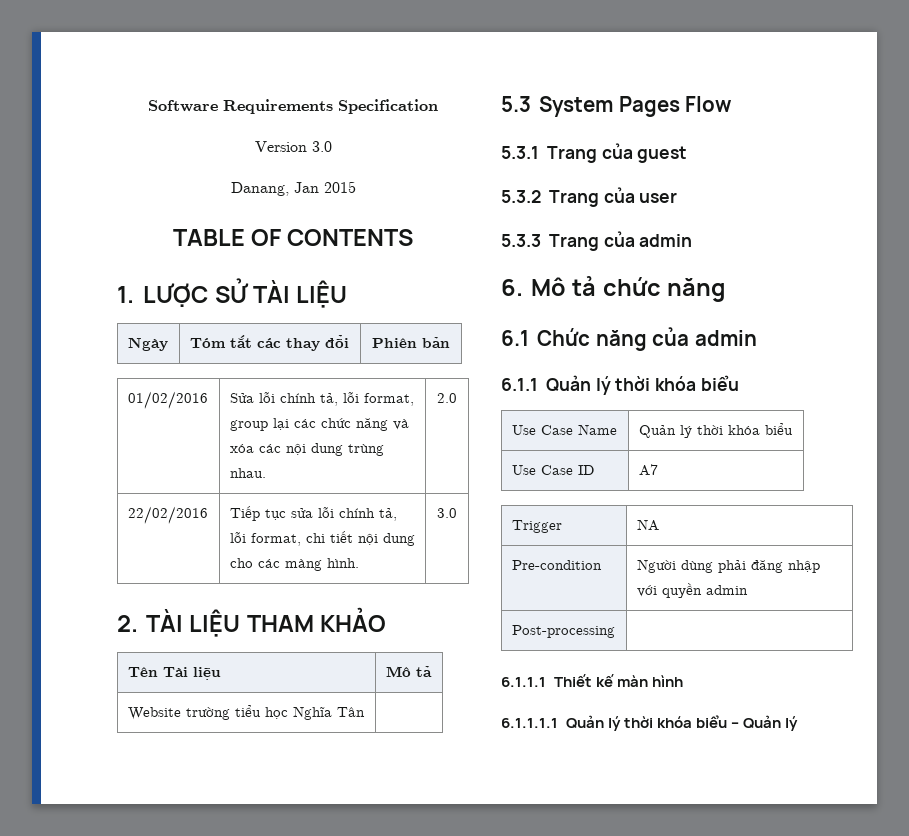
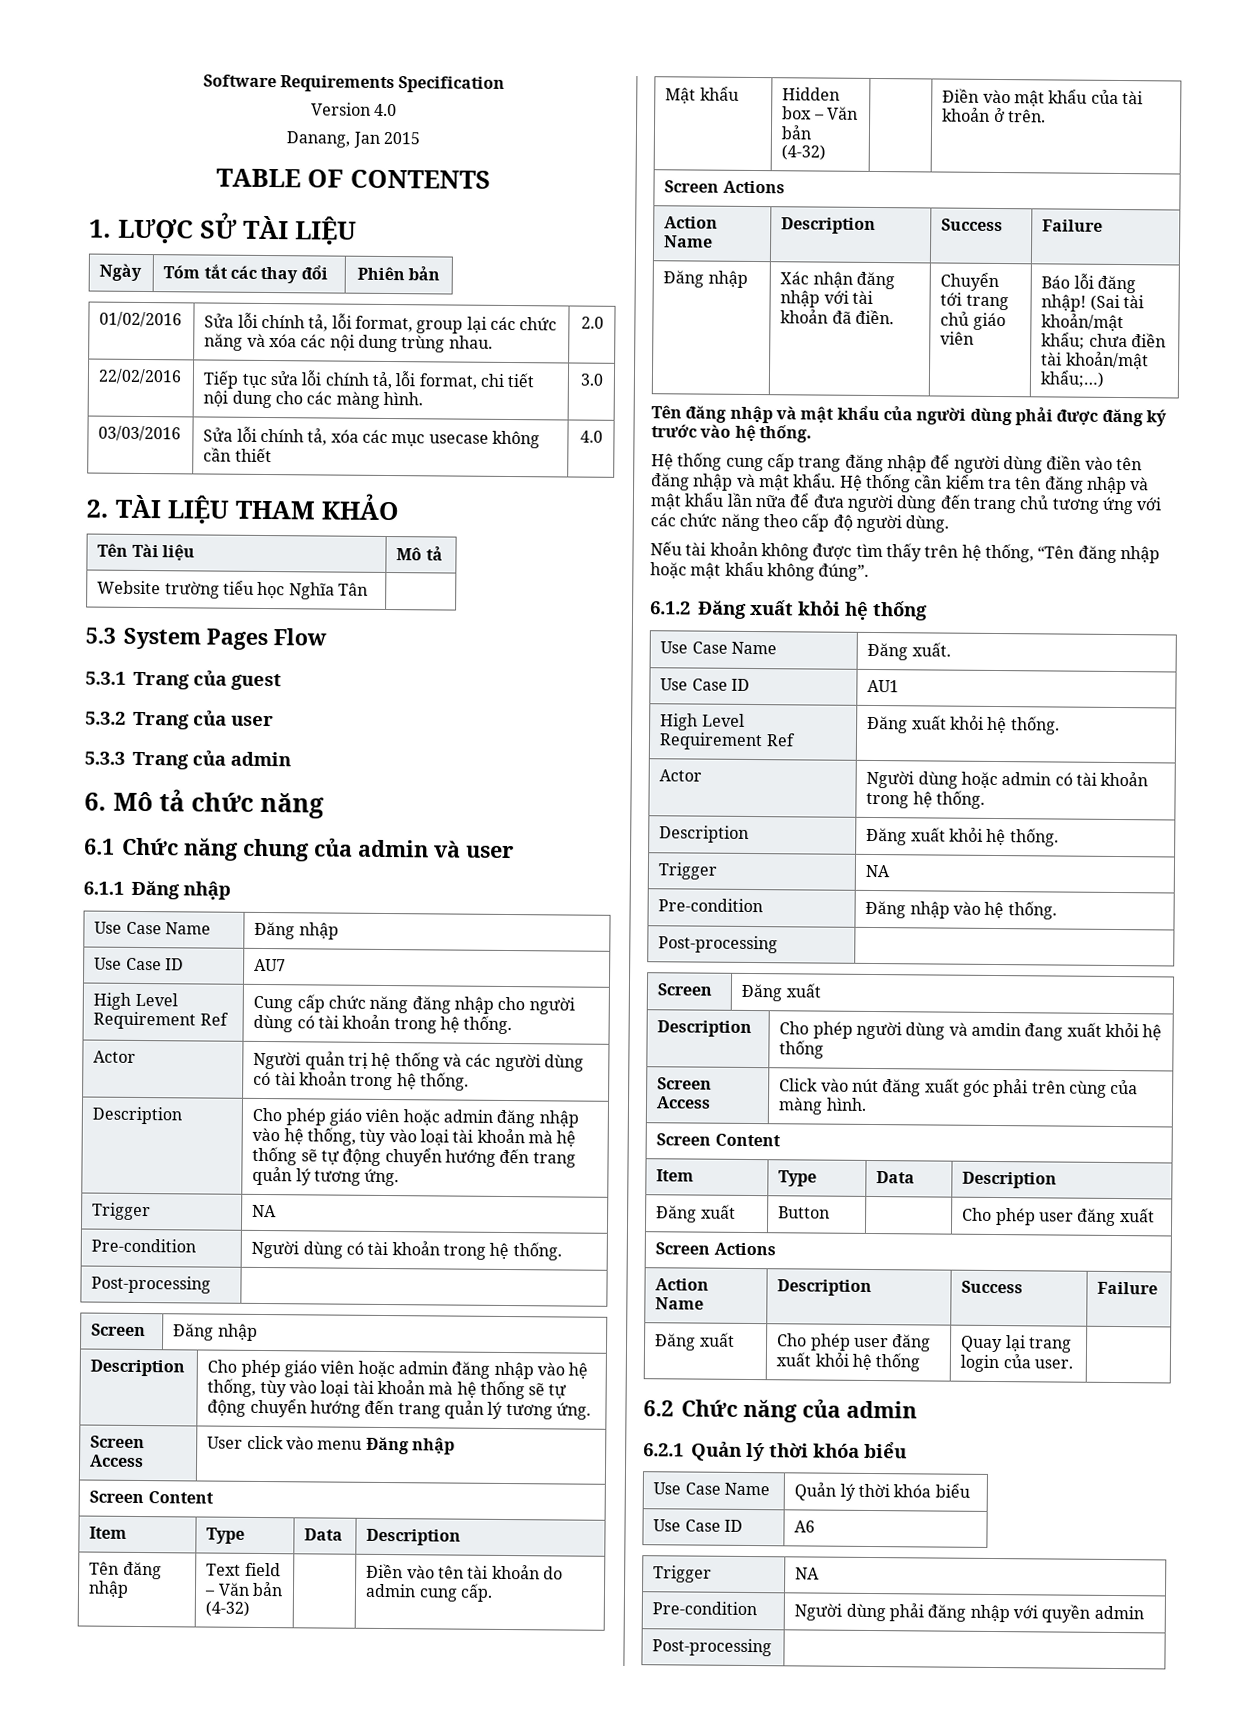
- Version 3.0
+ Version 4.0
+ 03/03/2016 | Sửa lỗi chính tả, xóa các mục usecase không cần thiết | 4.0
- 6.1 Chức năng của admin
- 6.1.1 Quản lý thời khóa biểu
+ 6.1 Chức năng chung của admin và user
+ 6.1.1 Đăng nhập
+ Use Case Name | Đăng nhập
+ Use Case ID | AU7
+ High Level Requirement Ref | Cung cấp chức năng đăng nhập cho người dùng có tài khoản trong hệ thống.
+ Actor | Người quản trị hệ thống và các người dùng có tài khoản trong hệ thống.
+ Description | Cho phép giáo viên hoặc admin đăng nhập vào hệ thống, tùy vào loại tài khoản mà hệ thống sẽ tự động chuyển hướng đến trang quản lý tương ứng.
+ Trigger | NA
+ Pre-condition | Người dùng có tài khoản trong hệ thống.
+ Post-processing |
+ Screen | Đăng nhập
+ Description | Cho phép giáo viên hoặc admin đăng nhập vào hệ thống, tùy vào loại tài khoản mà hệ thống sẽ tự động chuyển hướng đến trang quản lý tương ứng.
+ Screen Access | User click vào menu Đăng nhập
+ Screen Content
+ Item | Type | Data | Description
+ Tên đăng nhập | Text field – Văn bản (4-32) | | Điền vào tên tài khoản do admin cung cấp.
+ Mật khẩu | Hidden box – Văn bản (4-32) | | Điền vào mật khẩu của tài khoản ở trên.
+ Screen Actions
+ Action Name | Description | Success | Failure
+ Đăng nhập | Xác nhận đăng nhập với tài khoản đã điền. | Chuyển tới trang chủ giáo viên | Báo lỗi đăng nhập! (Sai tài khoản/mật khẩu; chưa điền tài khoản/mật khẩu;…)
+ Tên đăng nhập và mật khẩu của người dùng phải được đăng ký trước vào hệ thống.
+ Hệ thống cung cấp trang đăng nhập để người dùng điền vào tên đăng nhập và mật khẩu. Hệ thống cần kiểm tra tên đăng nhập và mật khẩu lần nữa để đưa người dùng đến trang chủ tương ứng với các chức năng theo cấp độ người dùng.
+ Nếu tài khoản không được tìm thấy trên hệ thống, “Tên đăng nhập hoặc mật khẩu không đúng”.
+ 6.1.2 Đăng xuất khỏi hệ thống
+ Use Case Name | Đăng xuất.
+ Use Case ID | AU1
+ High Level Requirement Ref | Đăng xuất khỏi hệ thống.
+ Actor | Người dùng hoặc admin có tài khoản trong hệ thống.
+ Description | Đăng xuất khỏi hệ thống.
+ Trigger | NA
+ Pre-condition | Đăng nhập vào hệ thống.
+ Post-processing |
+ Screen | Đăng xuất
+ Description | Cho phép người dùng và amdin đang xuất khỏi hệ thống
+ Screen Access | Click vào nút đăng xuất góc phải trên cùng của màng hình.
+ Screen Content
+ Item | Type | Data | Description
+ Đăng xuất | Button | | Cho phép user đăng xuất
+ Screen Actions
+ Action Name | Description | Success | Failure
+ Đăng xuất | Cho phép user đăng xuất khỏi hệ thống | Quay lại trang login của user. |
+ 6.2 Chức năng của admin
+ 6.2.1 Quản lý thời khóa biểu
- Use Case ID | A7
+ Use Case ID | A6
- 6.1.1.1 Thiết kế màn hình
- 6.1.1.1.1 Quản lý thời khóa biểu – Quản lý

